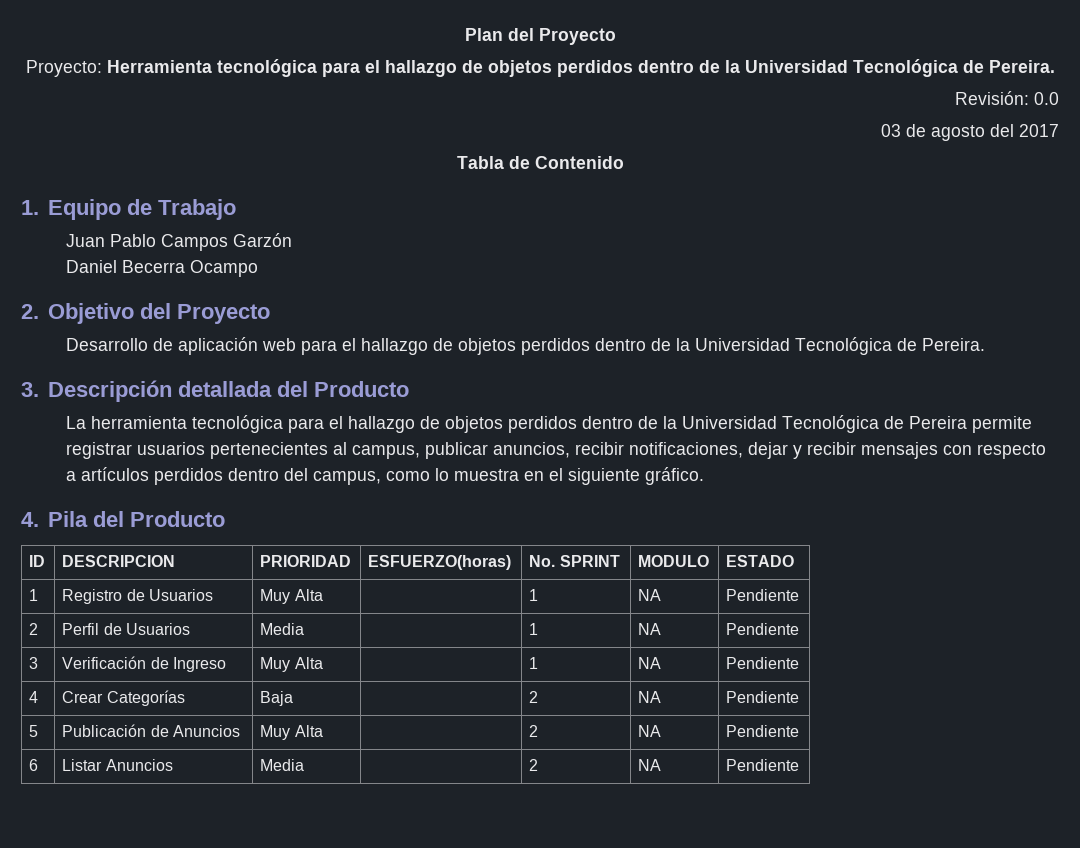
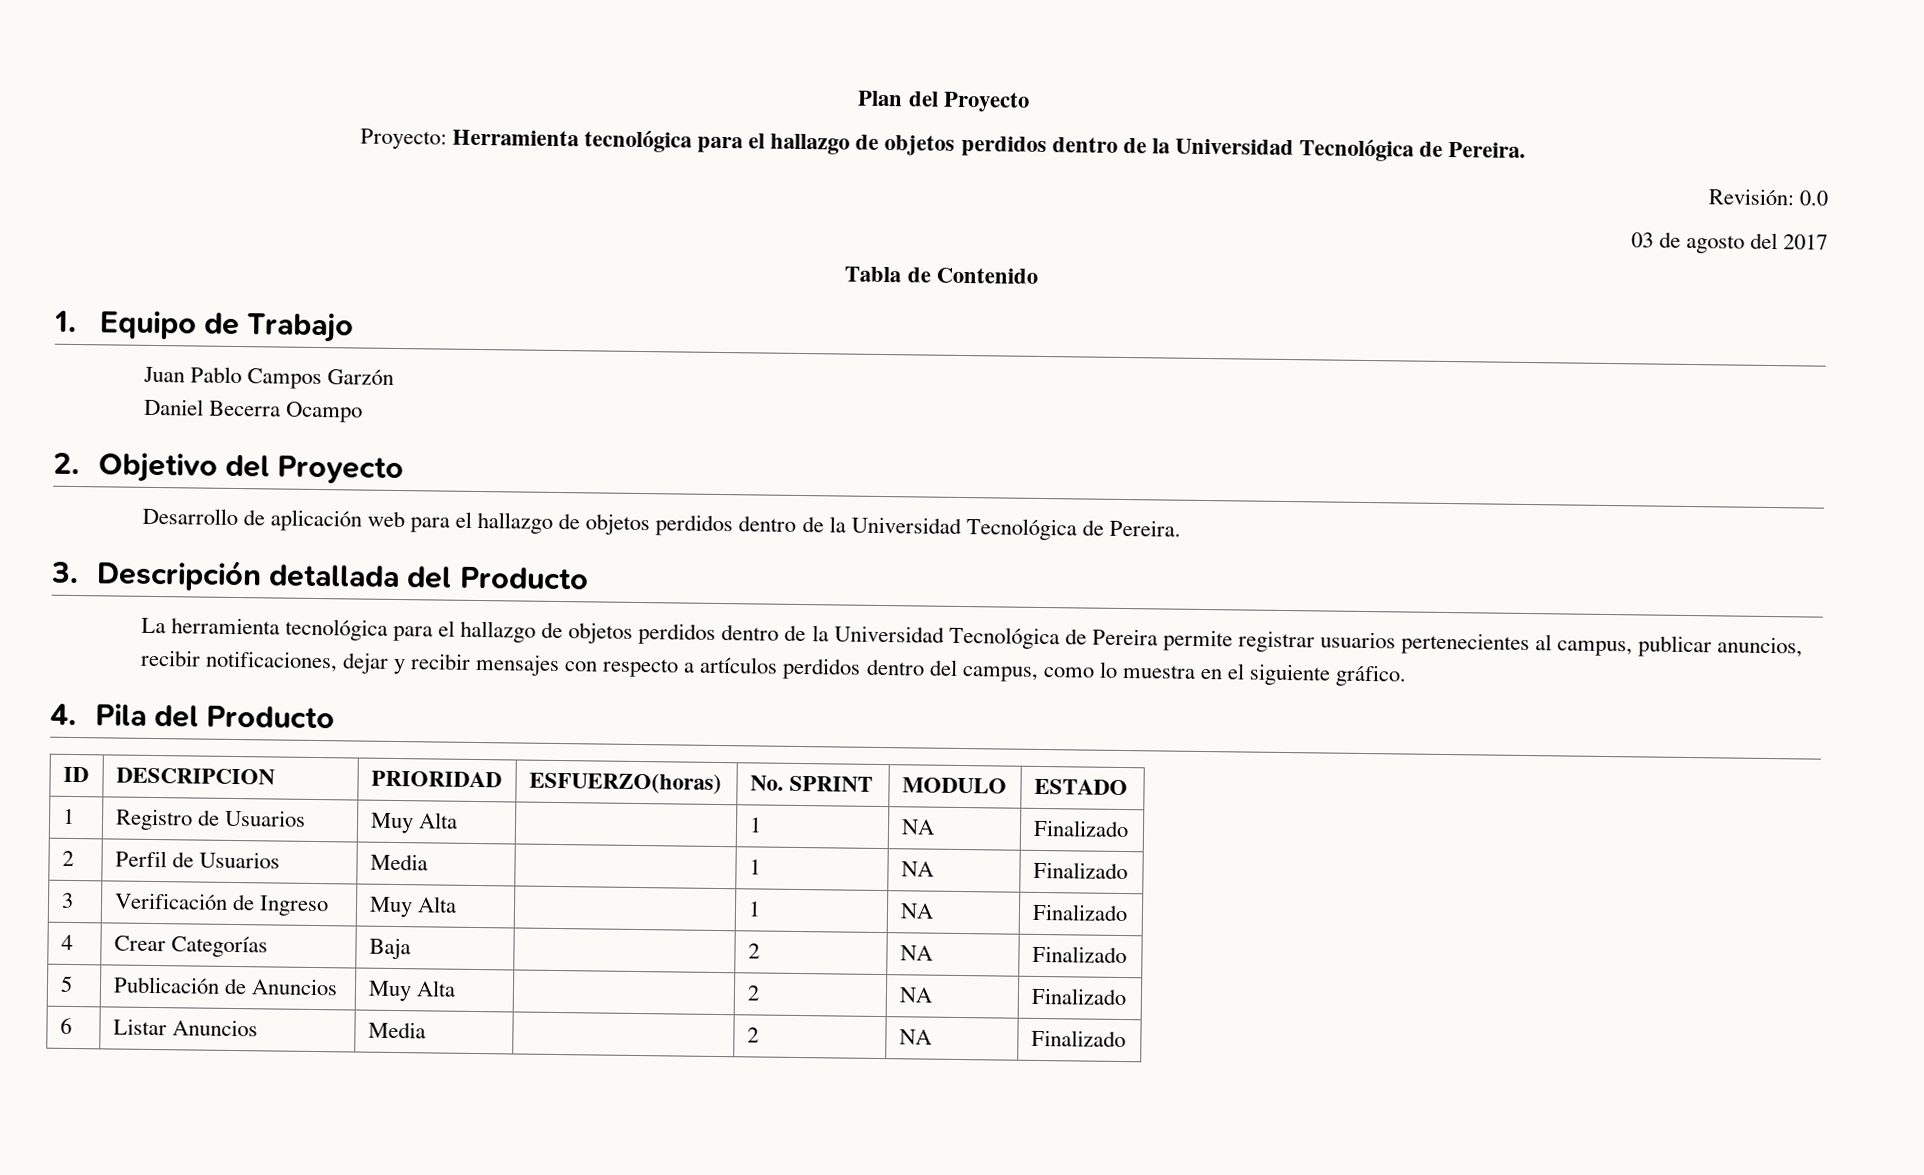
- 1 | Registro de Usuarios | Muy Alta | | 1 | NA | Pendiente
+ 1 | Registro de Usuarios | Muy Alta | | 1 | NA | Finalizado
- 2 | Perfil de Usuarios | Media | | 1 | NA | Pendiente
+ 2 | Perfil de Usuarios | Media | | 1 | NA | Finalizado
- 3 | Verificación de Ingreso | Muy Alta | | 1 | NA | Pendiente
+ 3 | Verificación de Ingreso | Muy Alta | | 1 | NA | Finalizado
- 4 | Crear Categorías | Baja | | 2 | NA | Pendiente
+ 4 | Crear Categorías | Baja | | 2 | NA | Finalizado
- 5 | Publicación de Anuncios | Muy Alta | | 2 | NA | Pendiente
+ 5 | Publicación de Anuncios | Muy Alta | | 2 | NA | Finalizado
- 6 | Listar Anuncios | Media | | 2 | NA | Pendiente
+ 6 | Listar Anuncios | Media | | 2 | NA | Finalizado

